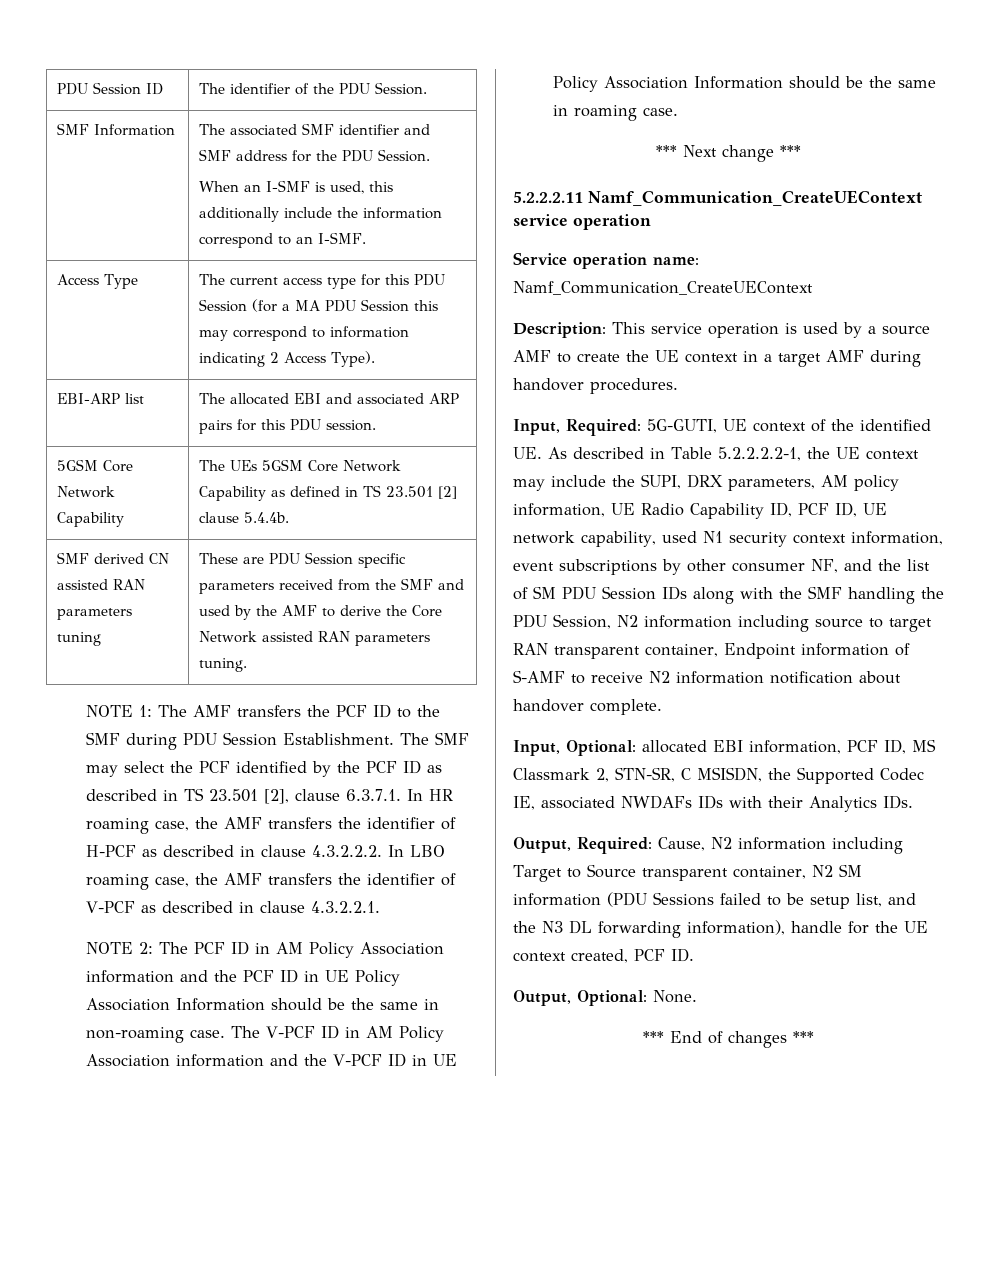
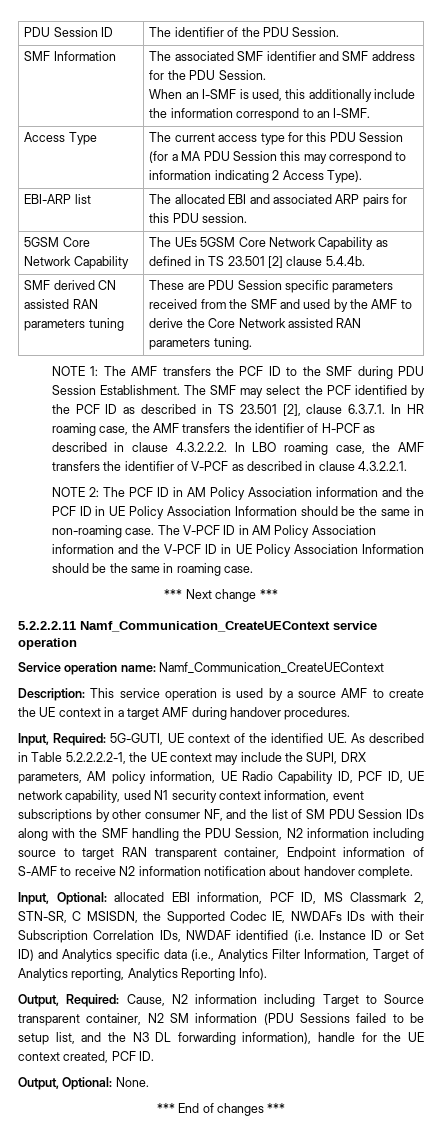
- Input, Optional: allocated EBI information, PCF ID, MS Classmark 2, STN-SR, C MSISDN, the Supported Codec IE, associated NWDAFs IDs with their Analytics IDs.
+ Input, Optional: allocated EBI information, PCF ID, MS Classmark 2, STN-SR, C MSISDN, the Supported Codec IE, NWDAFs IDs with their Subscription Correlation IDs, NWDAF identified (i.e. Instance ID or Set ID) and Analytics specific data (i.e., Analytics Filter Information, Target of Analytics reporting, Analytics Reporting Info).

